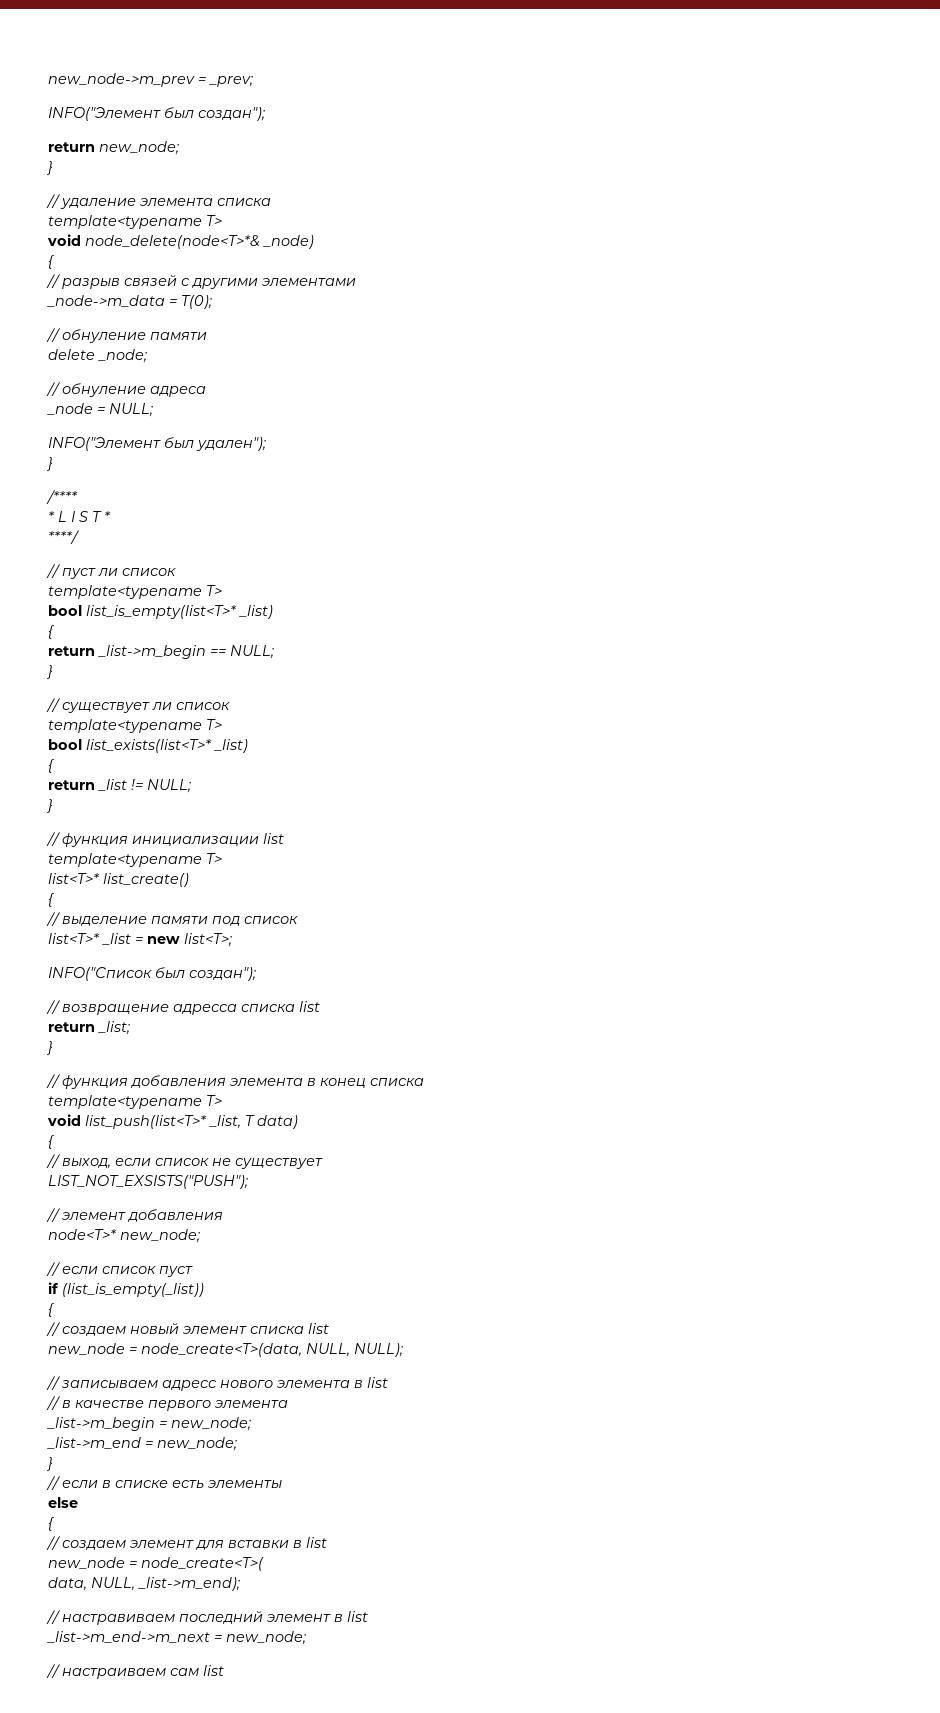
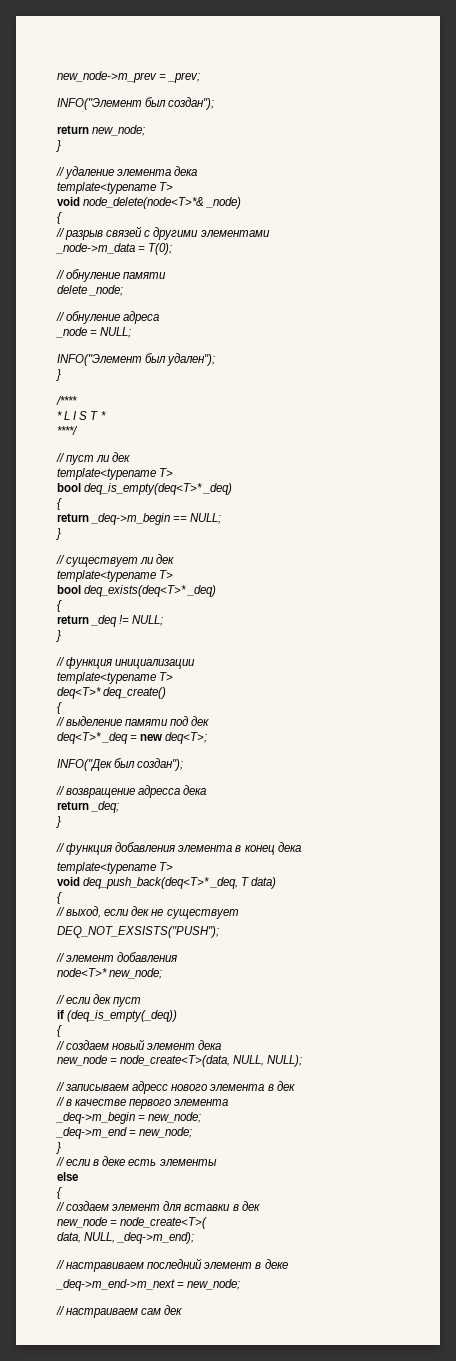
- // удаление элемента списка
+ // удаление элемента дека
- // пуст ли список
+ // пуст ли дек
  template<typename T>
- bool list_is_empty(list<T>* _list)
+ bool deq_is_empty(deq<T>* _deq)
  {
- return _list->m_begin == NULL;
+ return _deq->m_begin == NULL;
- // существует ли список
+ // существует ли дек
  template<typename T>
- bool list_exists(list<T>* _list)
+ bool deq_exists(deq<T>* _deq)
  {
- return _list != NULL;
+ return _deq != NULL;
- // функция инициализации list
+ // функция инициализации
  template<typename T>
- list<T>* list_create()
+ deq<T>* deq_create()
- // выделение памяти под список
- list<T>* _list = new list<T>;
- INFO("Список был создан");
+ // выделение памяти под дек
+ deq<T>* _deq = new deq<T>;
+ INFO("Дек был создан");
- // возвращение адресса списка list
- return _list;
+ // возвращение адресса дека
+ return _deq;
- // функция добавления элемента в конец списка
+ // функция добавления элемента в конец дека
  template<typename T>
- void list_push(list<T>* _list, T data)
+ void deq_push_back(deq<T>* _deq, T data)
- // выход, если список не существует
+ // выход, если дек не существует
- LIST_NOT_EXSISTS("PUSH");
+ DEQ_NOT_EXSISTS("PUSH");
- // если список пуст
+ // если дек пуст
- if (list_is_empty(_list))
+ if (deq_is_empty(_deq))
- // создаем новый элемент списка list
+ // создаем новый элемент дека
- // записываем адресс нового элемента в list
+ // записываем адресс нового элемента в дек
- _list->m_begin = new_node;
- _list->m_end = new_node;
+ _deq->m_begin = new_node;
+ _deq->m_end = new_node;
- // если в списке есть элементы
+ // если в деке есть элементы
- // создаем элемент для вставки в list
+ // создаем элемент для вставки в дек
- data, NULL, _list->m_end);
+ data, NULL, _deq->m_end);
- // настравиваем последний элемент в list
- _list->m_end->m_next = new_node;
+ // настравиваем последний элемент в деке
+ _deq->m_end->m_next = new_node;
- // настраиваем сам list
+ // настраиваем сам дек

